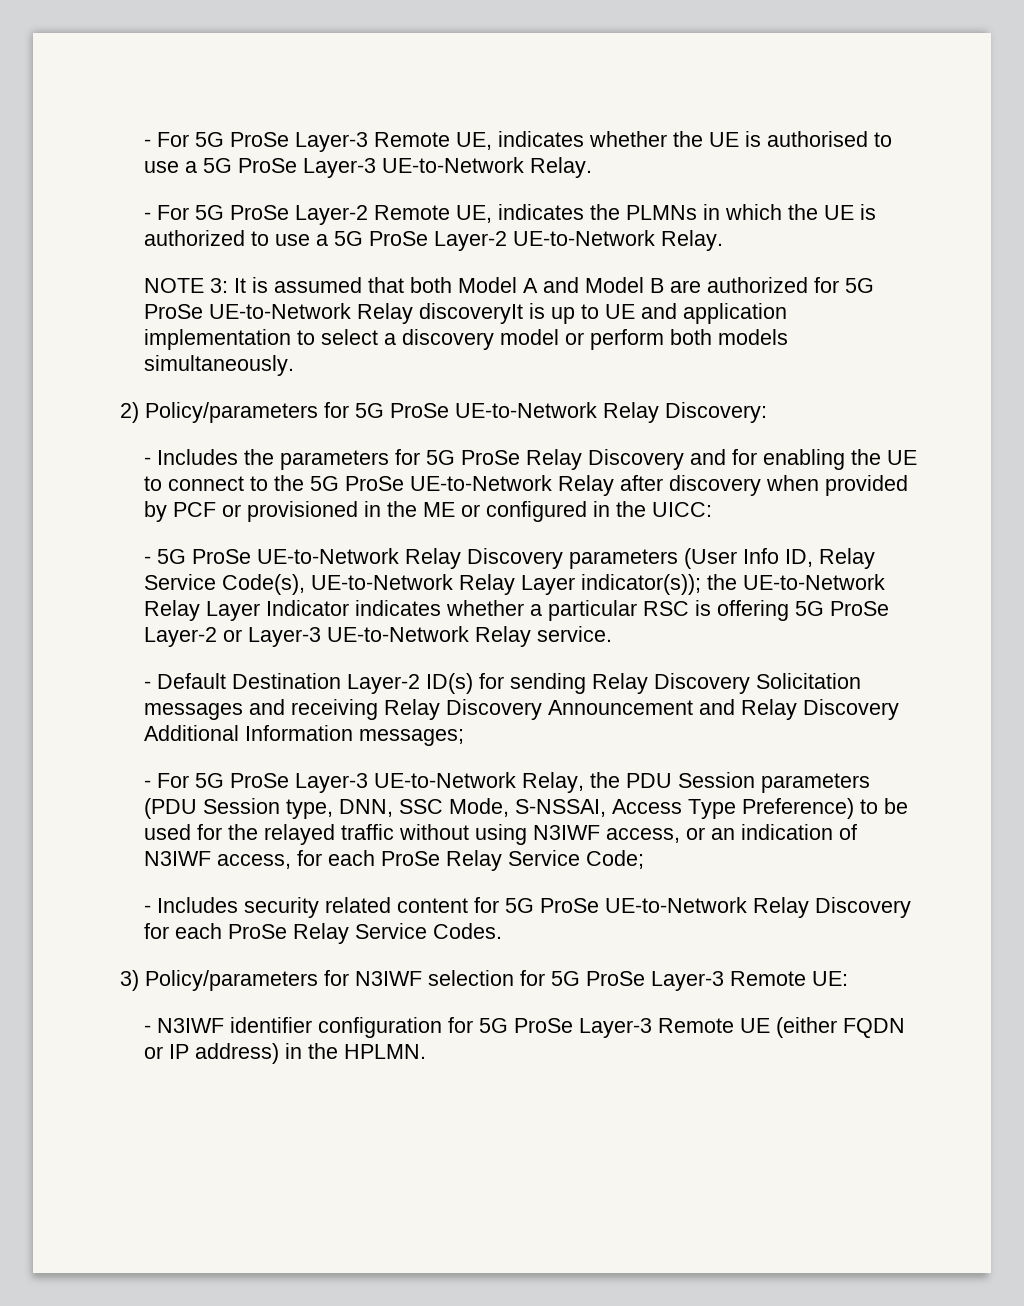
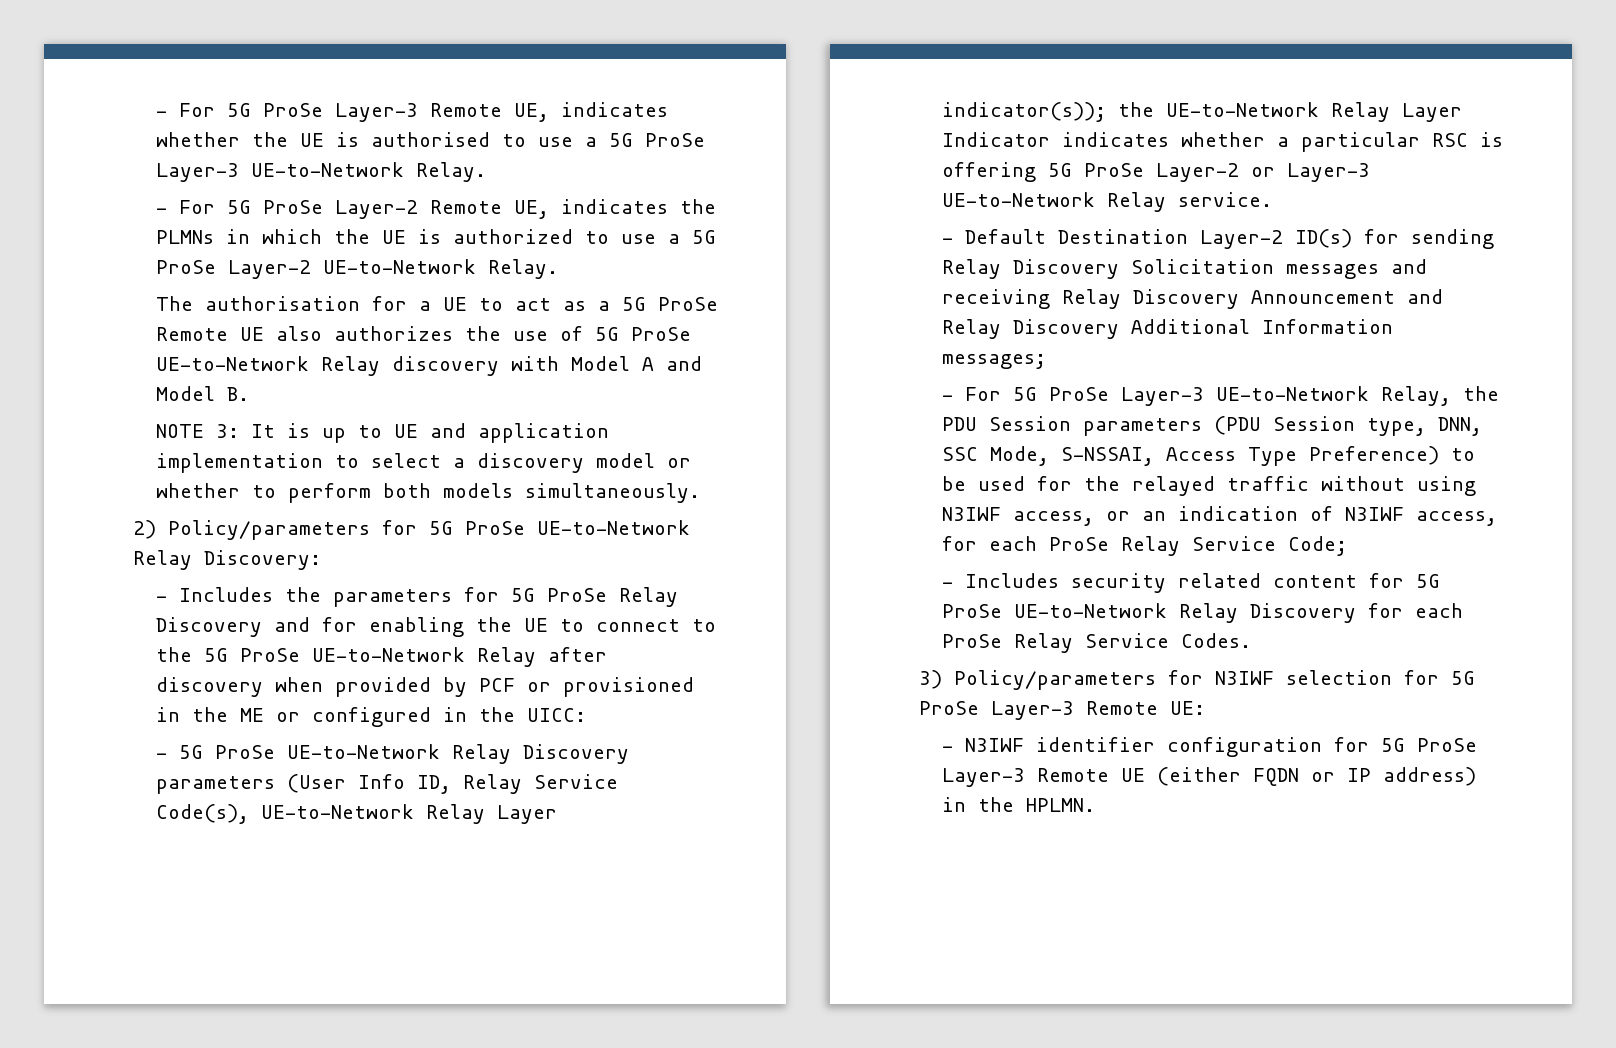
- NOTE 3: It is assumed that both Model A and Model B are authorized for 5G ProSe UE-to-Network Relay discoveryIt is up to UE and application implementation to select a discovery model or perform both models simultaneously.
+ The authorisation for a UE to act as a 5G ProSe Remote UE also authorizes the use of 5G ProSe UE-to-Network Relay discovery with Model A and Model B.
+ NOTE 3: It is up to UE and application implementation to select a discovery model or whether to perform both models simultaneously.

